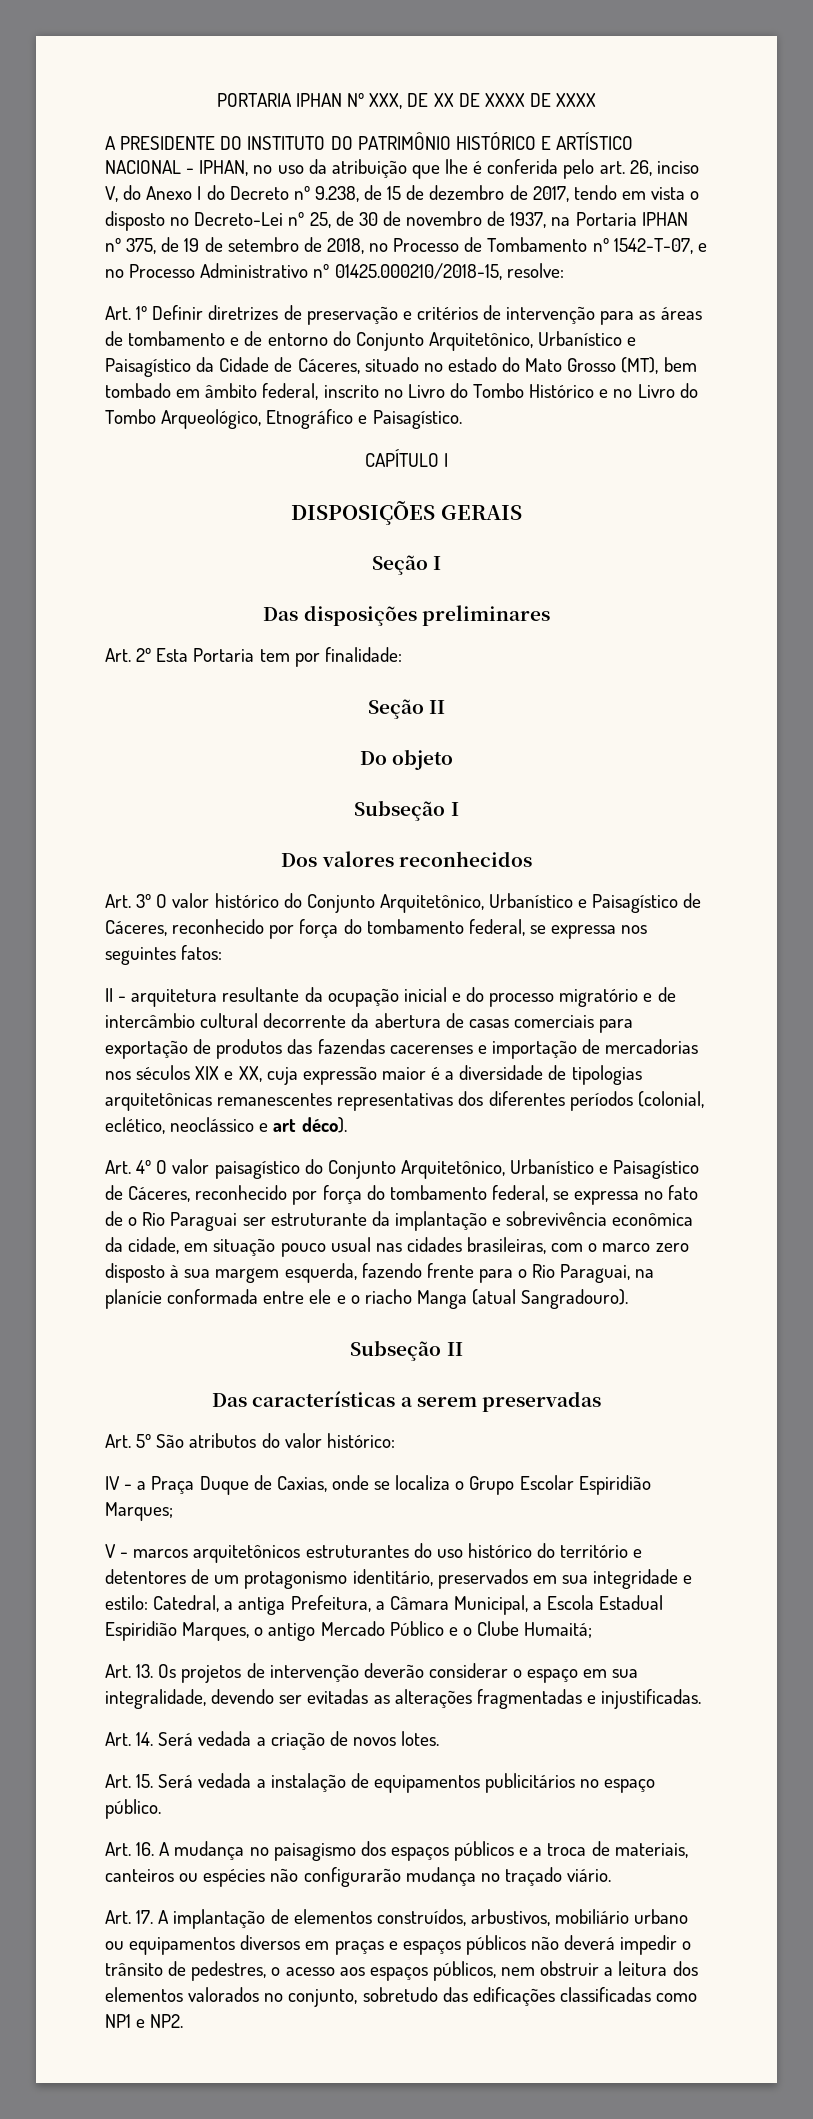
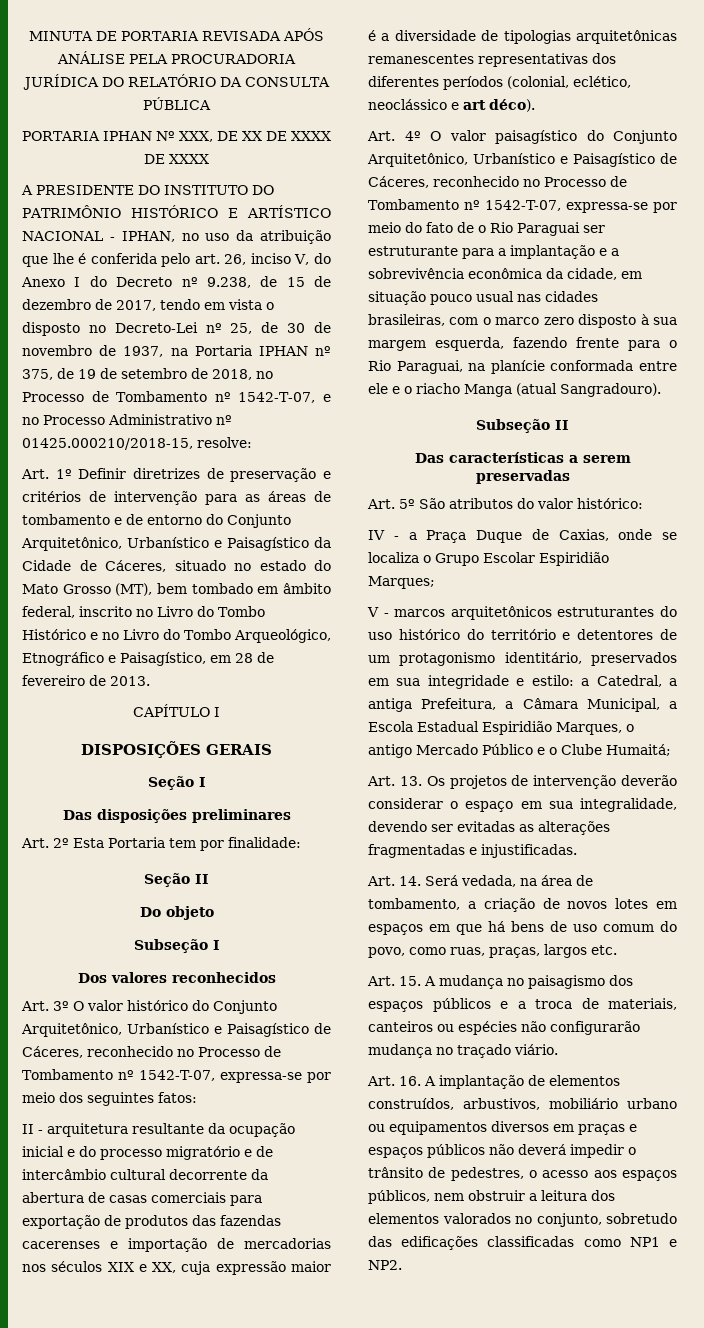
+ MINUTA DE PORTARIA REVISADA APÓS ANÁLISE PELA PROCURADORIA JURÍDICA DO RELATÓRIO DA CONSULTA PÚBLICA
- Art. 1º Definir diretrizes de preservação e critérios de intervenção para as áreas de tombamento e de entorno do Conjunto Arquitetônico, Urbanístico e Paisagístico da Cidade de Cáceres, situado no estado do Mato Grosso (MT), bem tombado em âmbito federal, inscrito no Livro do Tombo Histórico e no Livro do Tombo Arqueológico, Etnográfico e Paisagístico.
+ Art. 1º Definir diretrizes de preservação e critérios de intervenção para as áreas de tombamento e de entorno do Conjunto Arquitetônico, Urbanístico e Paisagístico da Cidade de Cáceres, situado no estado do Mato Grosso (MT), bem tombado em âmbito federal, inscrito no Livro do Tombo Histórico e no Livro do Tombo Arqueológico, Etnográfico e Paisagístico, em 28 de fevereiro de 2013.
- Art. 3º O valor histórico do Conjunto Arquitetônico, Urbanístico e Paisagístico de Cáceres, reconhecido por força do tombamento federal, se expressa nos seguintes fatos:
+ Art. 3º O valor histórico do Conjunto Arquitetônico, Urbanístico e Paisagístico de Cáceres, reconhecido no Processo de Tombamento nº 1542-T-07, expressa-se por meio dos seguintes fatos:
- Art. 4º O valor paisagístico do Conjunto Arquitetônico, Urbanístico e Paisagístico de Cáceres, reconhecido por força do tombamento federal, se expressa no fato de o Rio Paraguai ser estruturante da implantação e sobrevivência econômica da cidade, em situação pouco usual nas cidades brasileiras, com o marco zero disposto à sua margem esquerda, fazendo frente para o Rio Paraguai, na planície conformada entre ele e o riacho Manga (atual Sangradouro).
+ Art. 4º O valor paisagístico do Conjunto Arquitetônico, Urbanístico e Paisagístico de Cáceres, reconhecido no Processo de Tombamento nº 1542-T-07, expressa-se por meio do fato de o Rio Paraguai ser estruturante para a implantação e a sobrevivência econômica da cidade, em situação pouco usual nas cidades brasileiras, com o marco zero disposto à sua margem esquerda, fazendo frente para o Rio Paraguai, na planície conformada entre ele e o riacho Manga (atual Sangradouro).
- V - marcos arquitetônicos estruturantes do uso histórico do território e detentores de um protagonismo identitário, preservados em sua integridade e estilo: Catedral, a antiga Prefeitura, a Câmara Municipal, a Escola Estadual Espiridião Marques, o antigo Mercado Público e o Clube Humaitá;
+ V - marcos arquitetônicos estruturantes do uso histórico do território e detentores de um protagonismo identitário, preservados em sua integridade e estilo: a Catedral, a antiga Prefeitura, a Câmara Municipal, a Escola Estadual Espiridião Marques, o antigo Mercado Público e o Clube Humaitá;
- Art. 14. Será vedada a criação de novos lotes.
- Art. 15. Será vedada a instalação de equipamentos publicitários no espaço público.
- Art. 16. A mudança no paisagismo dos espaços públicos e a troca de materiais, canteiros ou espécies não configurarão mudança no traçado viário.
+ Art. 14. Será vedada, na área de tombamento, a criação de novos lotes em espaços em que há bens de uso comum do povo, como ruas, praças, largos etc.
+ Art. 15. A mudança no paisagismo dos espaços públicos e a troca de materiais, canteiros ou espécies não configurarão mudança no traçado viário.
- Art. 17. A implantação de elementos construídos, arbustivos, mobiliário urbano ou equipamentos diversos em praças e espaços públicos não deverá impedir o trânsito de pedestres, o acesso aos espaços públicos, nem obstruir a leitura dos elementos valorados no conjunto, sobretudo das edificações classificadas como NP1 e NP2.
+ Art. 16. A implantação de elementos construídos, arbustivos, mobiliário urbano ou equipamentos diversos em praças e espaços públicos não deverá impedir o trânsito de pedestres, o acesso aos espaços públicos, nem obstruir a leitura dos elementos valorados no conjunto, sobretudo das edificações classificadas como NP1 e NP2.

